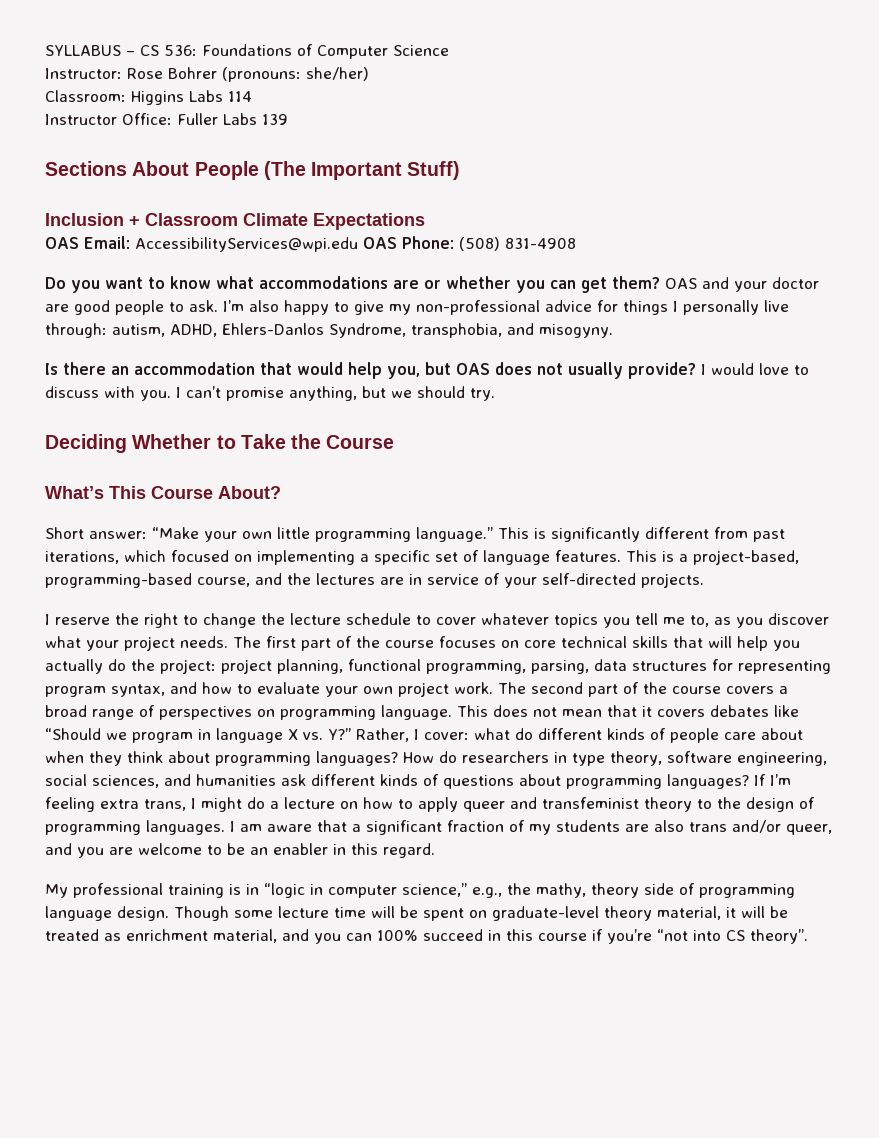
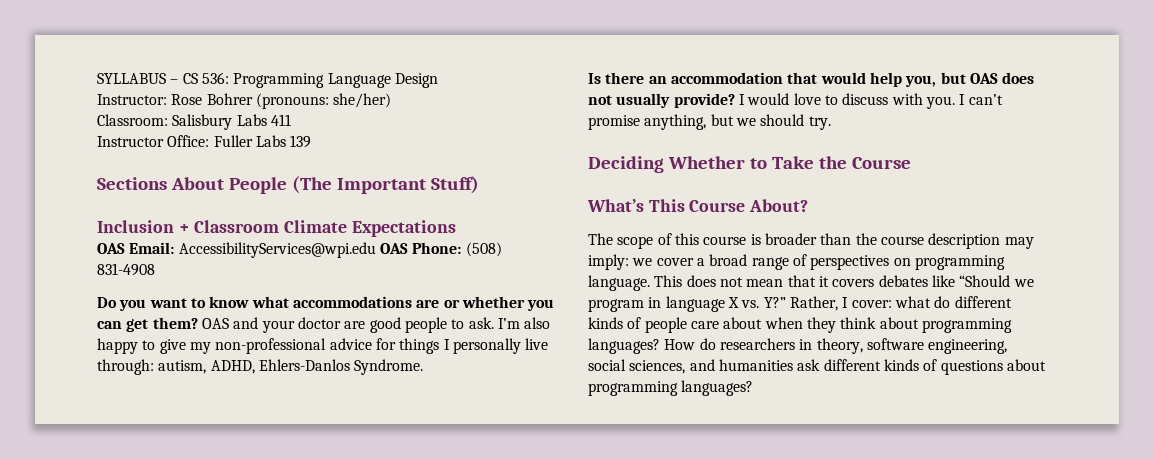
- SYLLABUS – CS 536: Foundations of Computer Science
+ SYLLABUS – CS 536: Programming Language Design
- Classroom: Higgins Labs 114
+ Classroom: Salisbury Labs 411
- I’m also happy to give my non-professional advice for things I personally live through: autism, ADHD, Ehlers-Danlos Syndrome, transphobia, and misogyny.
+ I’m also happy to give my non-professional advice for things I personally live through: autism, ADHD, Ehlers-Danlos Syndrome.
- Short answer: “Make your own little programming language.” This is significantly different from past iterations, which focused on implementing a specific set of language features. This is a project-based, programming-based course, and the lectures are in service of your self-directed projects.
- I reserve the right to change the lecture schedule to cover whatever topics you tell me to, as you discover what your project needs. The first part of the course focuses on core technical skills that will help you actually do the project: project planning, functional programming, parsing, data structures for representing program syntax, and how to evaluate your own project work. The second part of the course covers a broad range of perspectives on programming language.
+ The scope of this course is broader than the course description may imply: we cover a broad range of perspectives on programming language.
- How do researchers in type theory, software engineering, social sciences, and humanities ask different kinds of questions about programming languages? If I’m feeling extra trans, I might do a lecture on how to apply queer and transfeminist theory to the design of programming languages. I am aware that a significant fraction of my students are also trans and/or queer, and you are welcome to be an enabler in this regard.
- My professional training is in “logic in computer science,” e.g., the mathy, theory side of programming language design. Though some lecture time will be spent on graduate-level theory material, it will be treated as enrichment material, and you can 100% succeed in this course if you’re “not into CS theory”.
+ How do researchers in theory, software engineering, social sciences, and humanities ask different kinds of questions about programming languages?

